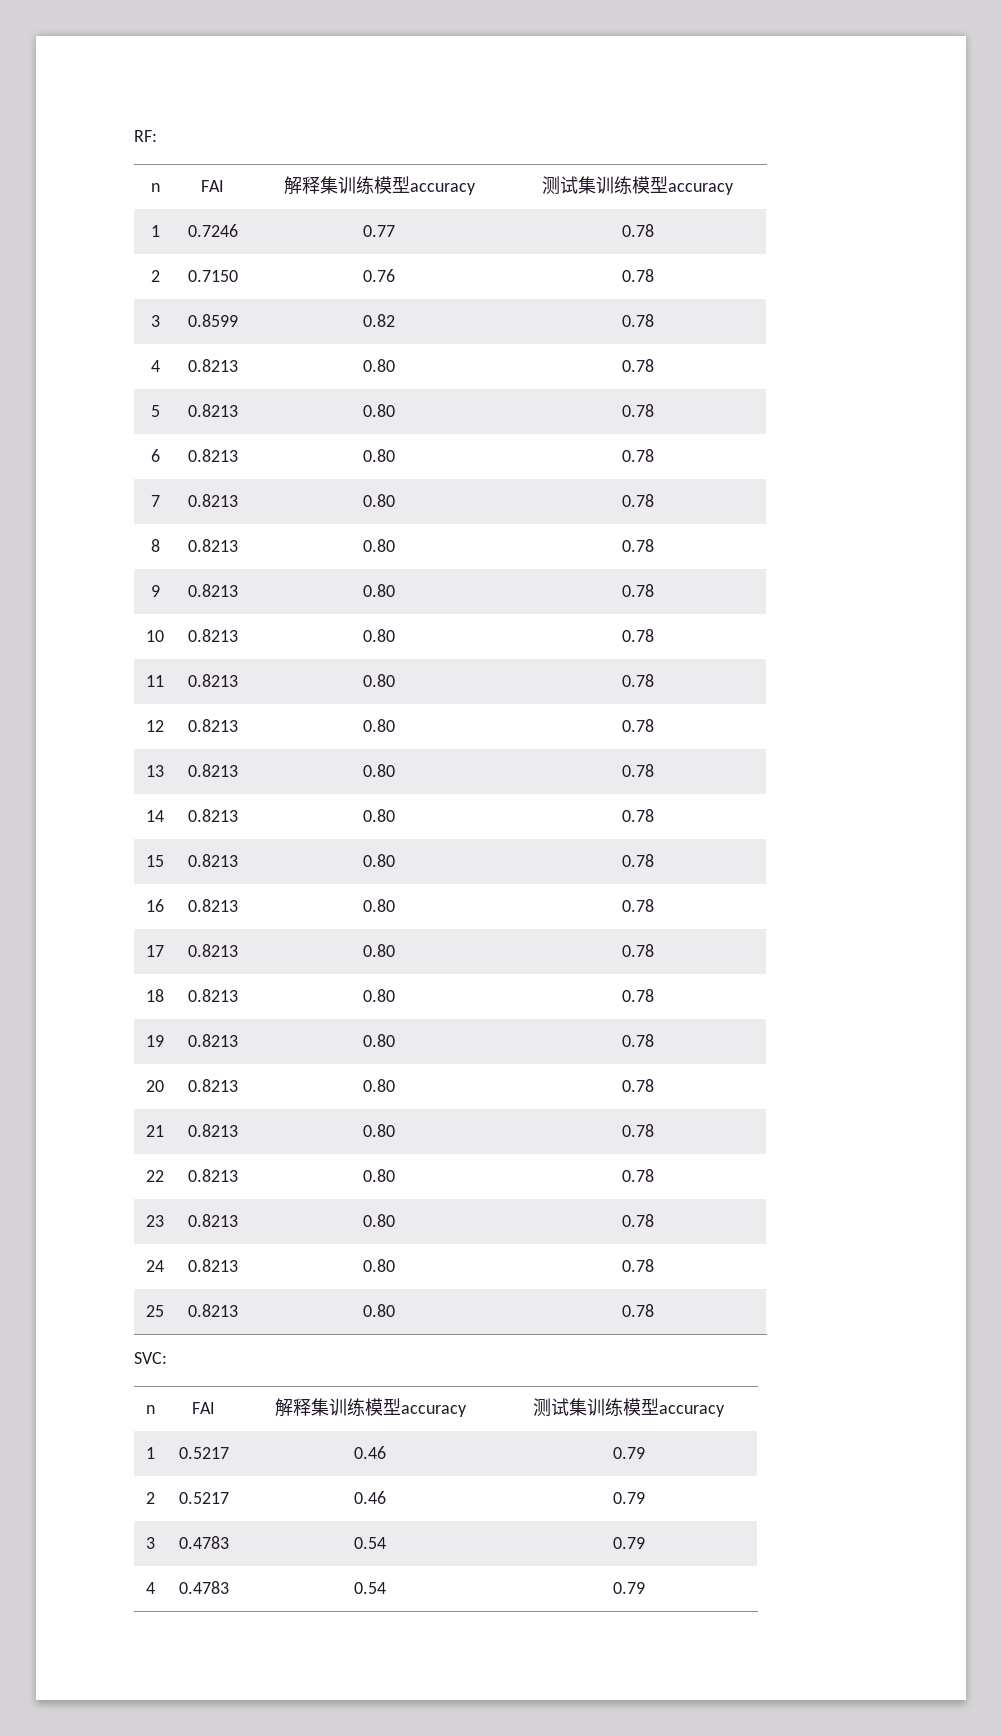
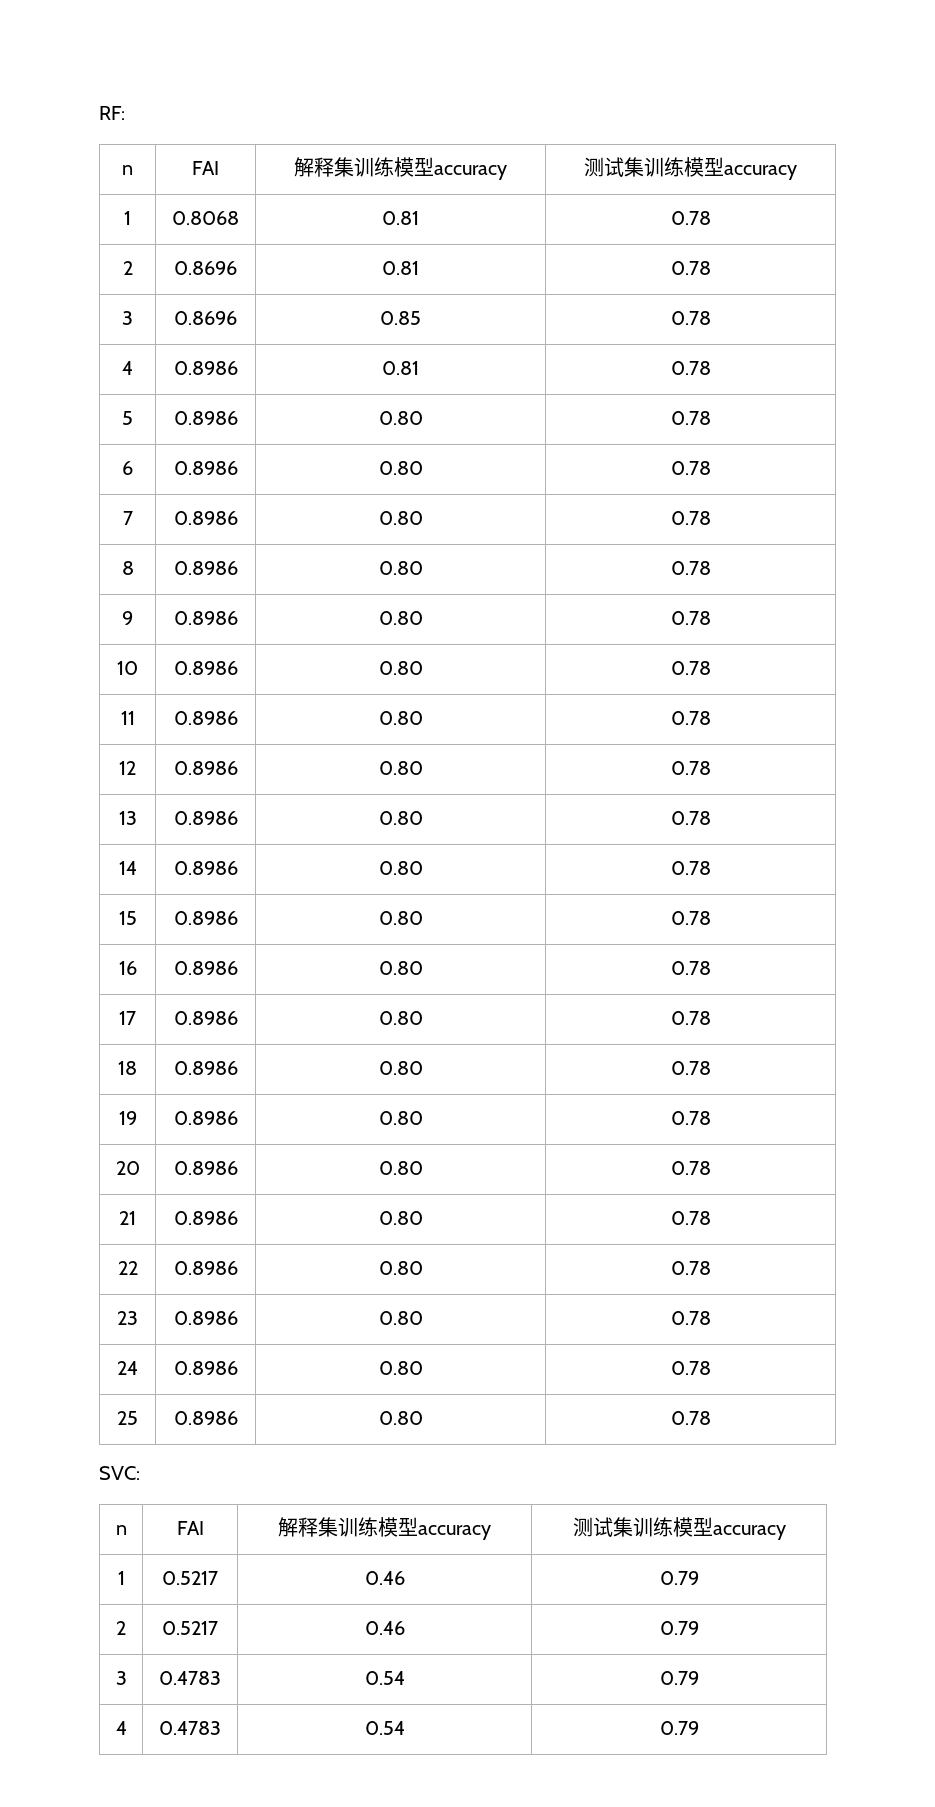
- 1 | 0.7246 | 0.77 | 0.78
+ 1 | 0.8068 | 0.81 | 0.78
- 2 | 0.7150 | 0.76 | 0.78
+ 2 | 0.8696 | 0.81 | 0.78
- 3 | 0.8599 | 0.82 | 0.78
+ 3 | 0.8696 | 0.85 | 0.78
- 4 | 0.8213 | 0.80 | 0.78
+ 4 | 0.8986 | 0.81 | 0.78
- 5 | 0.8213 | 0.80 | 0.78
+ 5 | 0.8986 | 0.80 | 0.78
- 6 | 0.8213 | 0.80 | 0.78
+ 6 | 0.8986 | 0.80 | 0.78
- 7 | 0.8213 | 0.80 | 0.78
+ 7 | 0.8986 | 0.80 | 0.78
- 8 | 0.8213 | 0.80 | 0.78
+ 8 | 0.8986 | 0.80 | 0.78
- 9 | 0.8213 | 0.80 | 0.78
+ 9 | 0.8986 | 0.80 | 0.78
- 10 | 0.8213 | 0.80 | 0.78
+ 10 | 0.8986 | 0.80 | 0.78
- 11 | 0.8213 | 0.80 | 0.78
+ 11 | 0.8986 | 0.80 | 0.78
- 12 | 0.8213 | 0.80 | 0.78
+ 12 | 0.8986 | 0.80 | 0.78
- 13 | 0.8213 | 0.80 | 0.78
+ 13 | 0.8986 | 0.80 | 0.78
- 14 | 0.8213 | 0.80 | 0.78
+ 14 | 0.8986 | 0.80 | 0.78
- 15 | 0.8213 | 0.80 | 0.78
+ 15 | 0.8986 | 0.80 | 0.78
- 16 | 0.8213 | 0.80 | 0.78
+ 16 | 0.8986 | 0.80 | 0.78
- 17 | 0.8213 | 0.80 | 0.78
+ 17 | 0.8986 | 0.80 | 0.78
- 18 | 0.8213 | 0.80 | 0.78
+ 18 | 0.8986 | 0.80 | 0.78
- 19 | 0.8213 | 0.80 | 0.78
+ 19 | 0.8986 | 0.80 | 0.78
- 20 | 0.8213 | 0.80 | 0.78
+ 20 | 0.8986 | 0.80 | 0.78
- 21 | 0.8213 | 0.80 | 0.78
+ 21 | 0.8986 | 0.80 | 0.78
- 22 | 0.8213 | 0.80 | 0.78
+ 22 | 0.8986 | 0.80 | 0.78
- 23 | 0.8213 | 0.80 | 0.78
+ 23 | 0.8986 | 0.80 | 0.78
- 24 | 0.8213 | 0.80 | 0.78
+ 24 | 0.8986 | 0.80 | 0.78
- 25 | 0.8213 | 0.80 | 0.78
+ 25 | 0.8986 | 0.80 | 0.78

